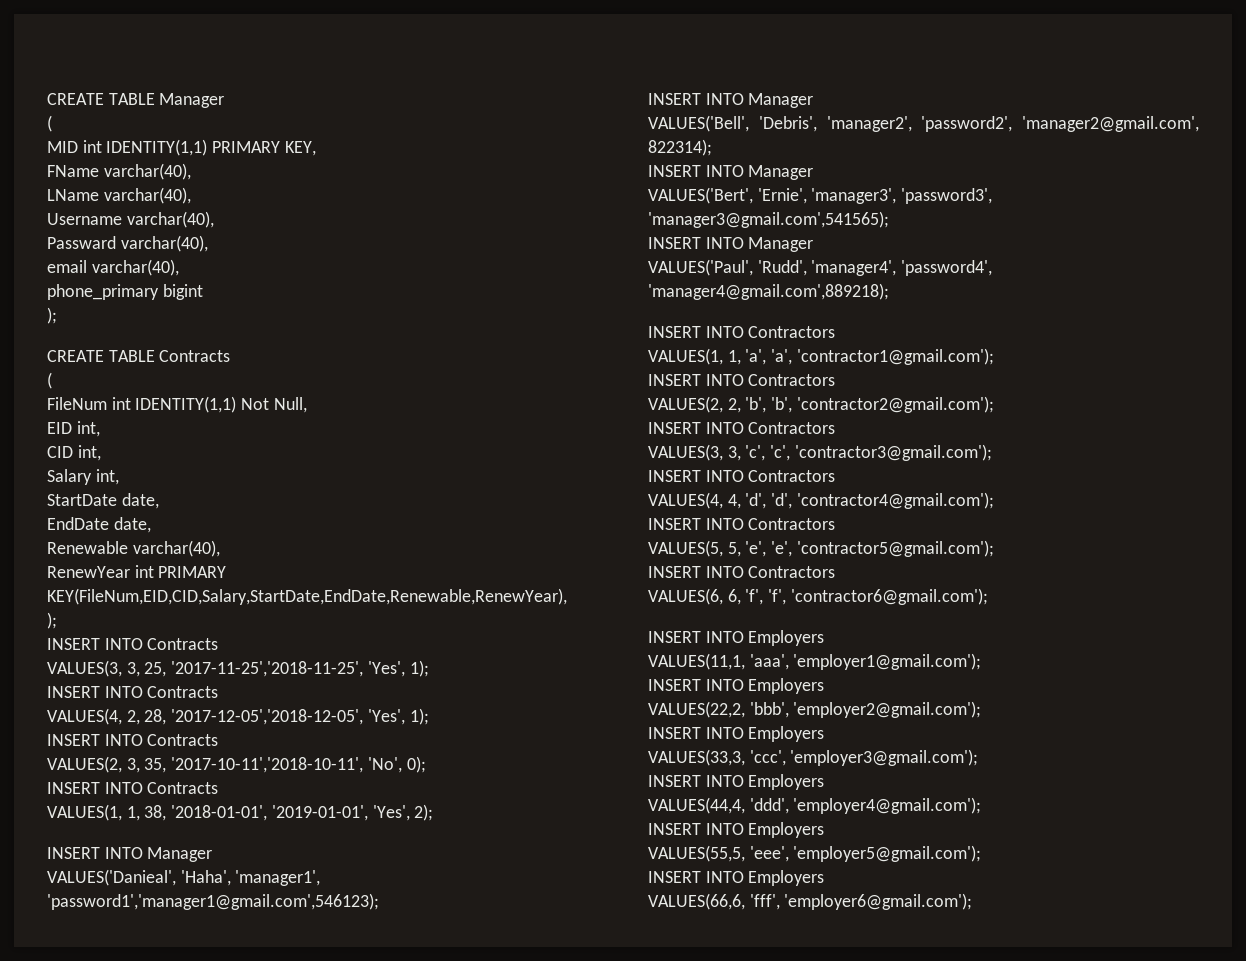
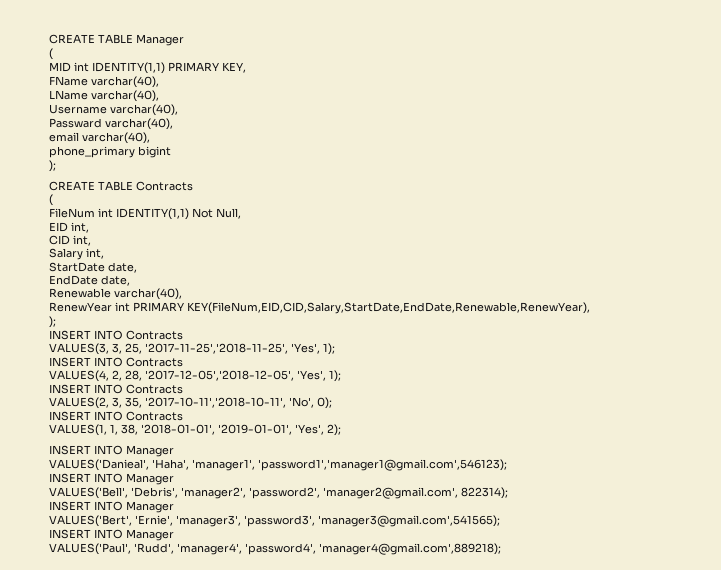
  VALUES('Paul', 'Rudd', 'manager4', 'password4', 'manager4@gmail.com',889218);
- INSERT INTO Contractors
- VALUES(1, 1, 'a', 'a', 'contractor1@gmail.com');
- INSERT INTO Contractors
- VALUES(2, 2, 'b', 'b', 'contractor2@gmail.com');
- INSERT INTO Contractors
- VALUES(3, 3, 'c', 'c', 'contractor3@gmail.com');
- INSERT INTO Contractors
- VALUES(4, 4, 'd', 'd', 'contractor4@gmail.com');
- INSERT INTO Contractors
- VALUES(5, 5, 'e', 'e', 'contractor5@gmail.com');
- INSERT INTO Contractors
- VALUES(6, 6, 'f', 'f', 'contractor6@gmail.com');
- INSERT INTO Employers
- VALUES(11,1, 'aaa', 'employer1@gmail.com');
- INSERT INTO Employers
- VALUES(22,2, 'bbb', 'employer2@gmail.com');
- INSERT INTO Employers
- VALUES(33,3, 'ccc', 'employer3@gmail.com');
- INSERT INTO Employers
- VALUES(44,4, 'ddd', 'employer4@gmail.com');
- INSERT INTO Employers
- VALUES(55,5, 'eee', 'employer5@gmail.com');
- INSERT INTO Employers
- VALUES(66,6, 'fff', 'employer6@gmail.com');

